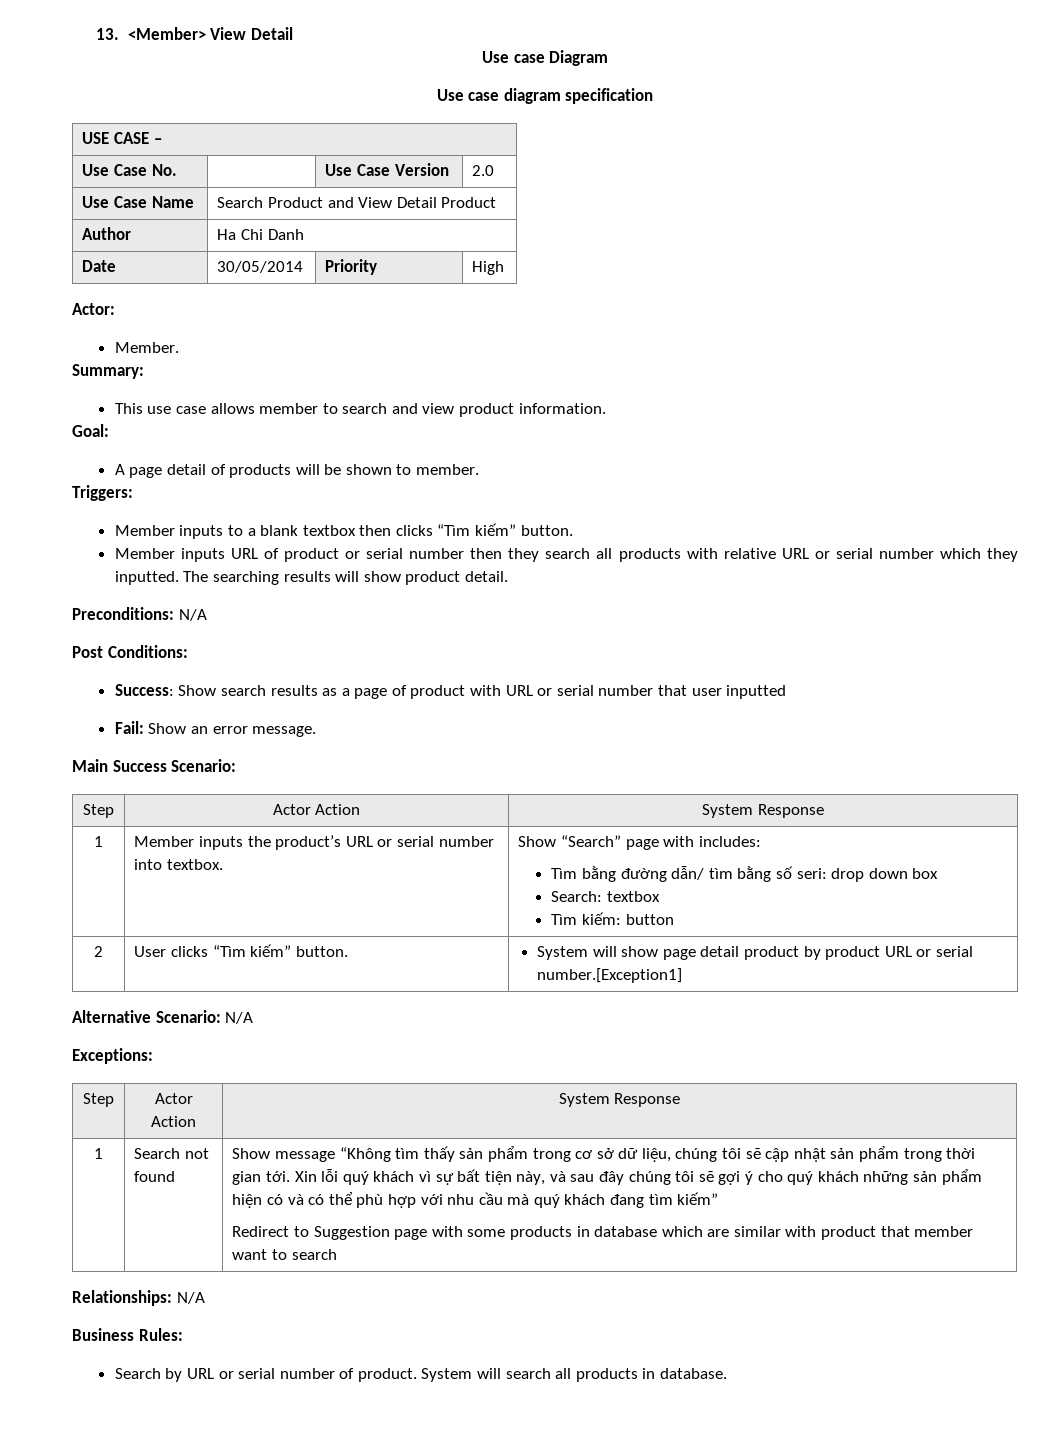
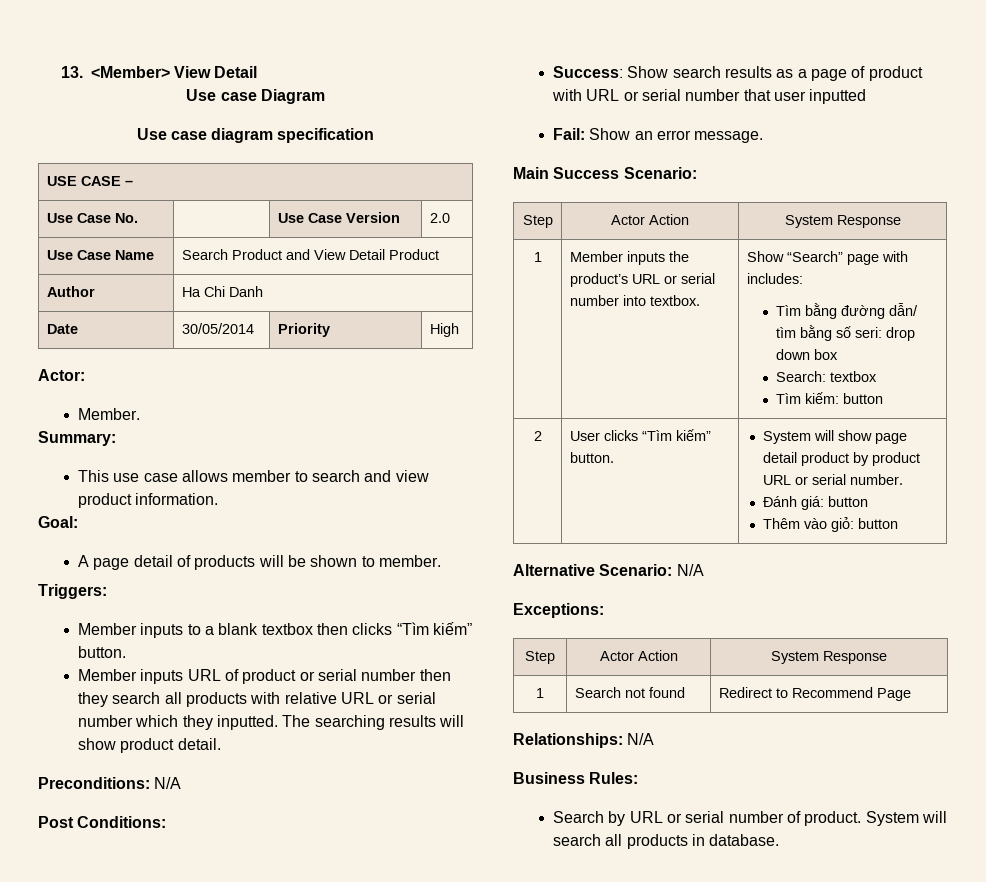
- 2 | User clicks “Tìm kiếm” button. | System will show page detail product by product URL or serial number.[Exception1]
+ 2 | User clicks “Tìm kiếm” button. | System will show page detail product by product URL or serial number.
+ Đánh giá: button
+ Thêm vào giỏ: button
- Show message “Không tìm thấy sản phẩm trong cơ sở dữ liệu, chúng tôi sẽ cập nhật sản phẩm trong thời gian tới. Xin lỗi quý khách vì sự bất tiện này, và sau đây chúng tôi sẽ gợi ý cho quý khách những sản phẩm hiện có và có thể phù hợp với nhu cầu mà quý khách đang tìm kiếm”
- Redirect to Suggestion page with some products in database which are similar with product that member want to search
+ Redirect to Recommend Page

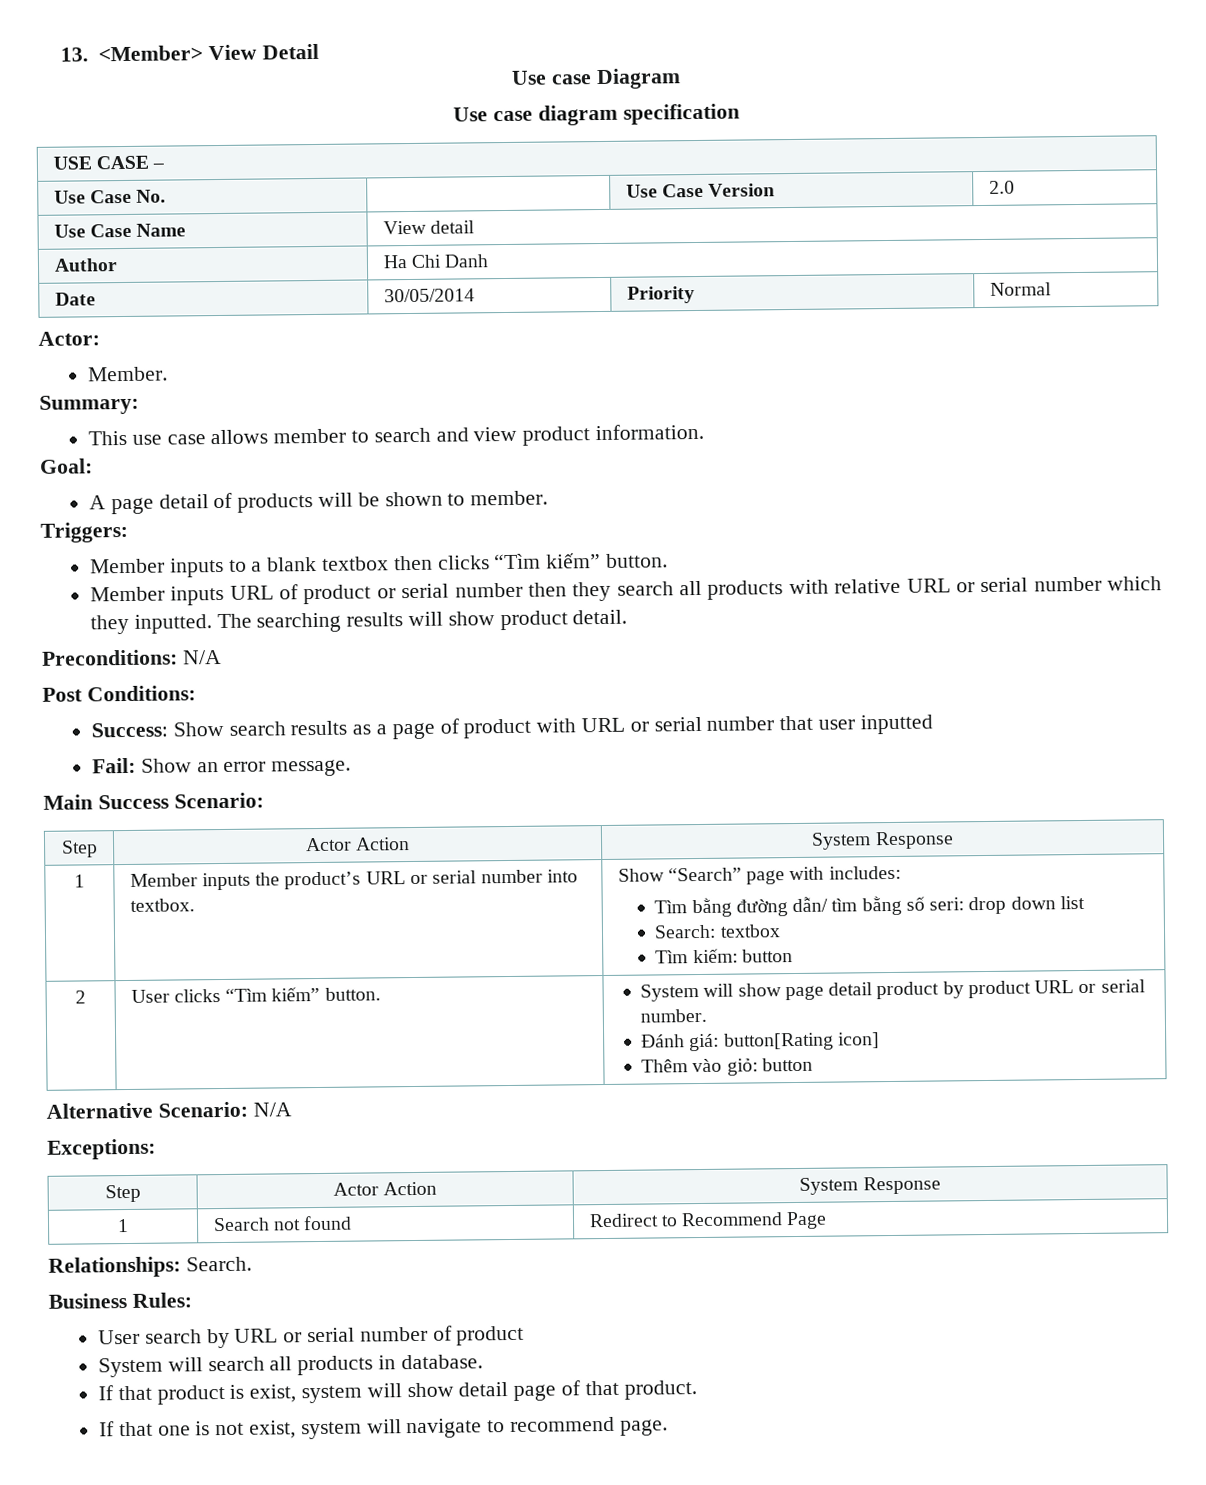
- Use Case Name | Search Product and View Detail Product
+ Use Case Name | View detail
- Date | 30/05/2014 | Priority | High
+ Date | 30/05/2014 | Priority | Normal
  1 | Member inputs the product’s URL or serial number into textbox. | Show “Search” page with includes:
- Tìm bằng đường dẫn/ tìm bằng số seri: drop down box
+ Tìm bằng đường dẫn/ tìm bằng số seri: drop down list
  2 | User clicks “Tìm kiếm” button. | System will show page detail product by product URL or serial number.
- Đánh giá: button
+ Đánh giá: button[Rating icon]
- Relationships: N/A
+ Relationships: Search.
- Search by URL or serial number of product. System will search all products in database.
+ User search by URL or serial number of product
+ System will search all products in database.
+ If that product is exist, system will show detail page of that product.
+ If that one is not exist, system will navigate to recommend page.

